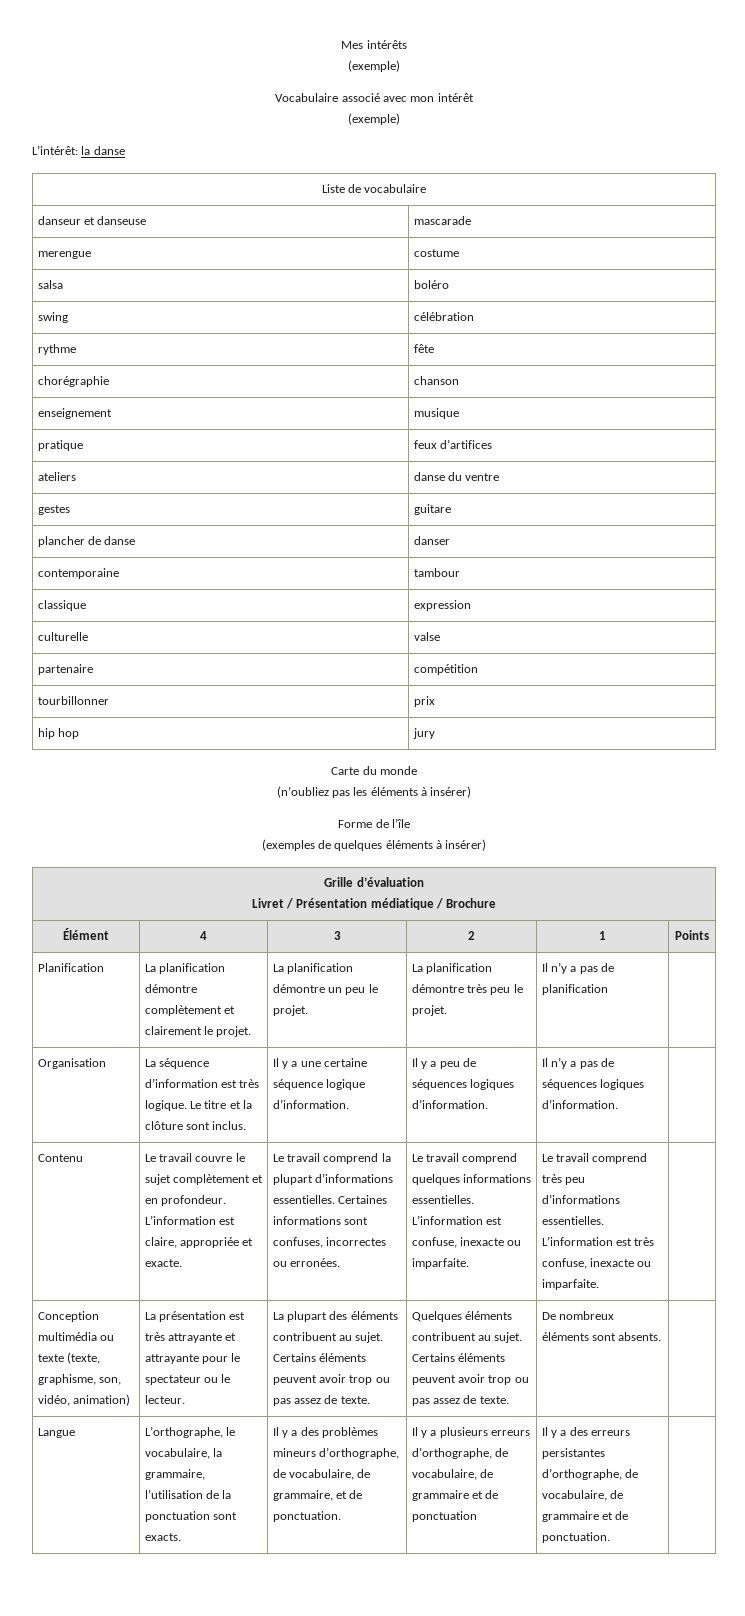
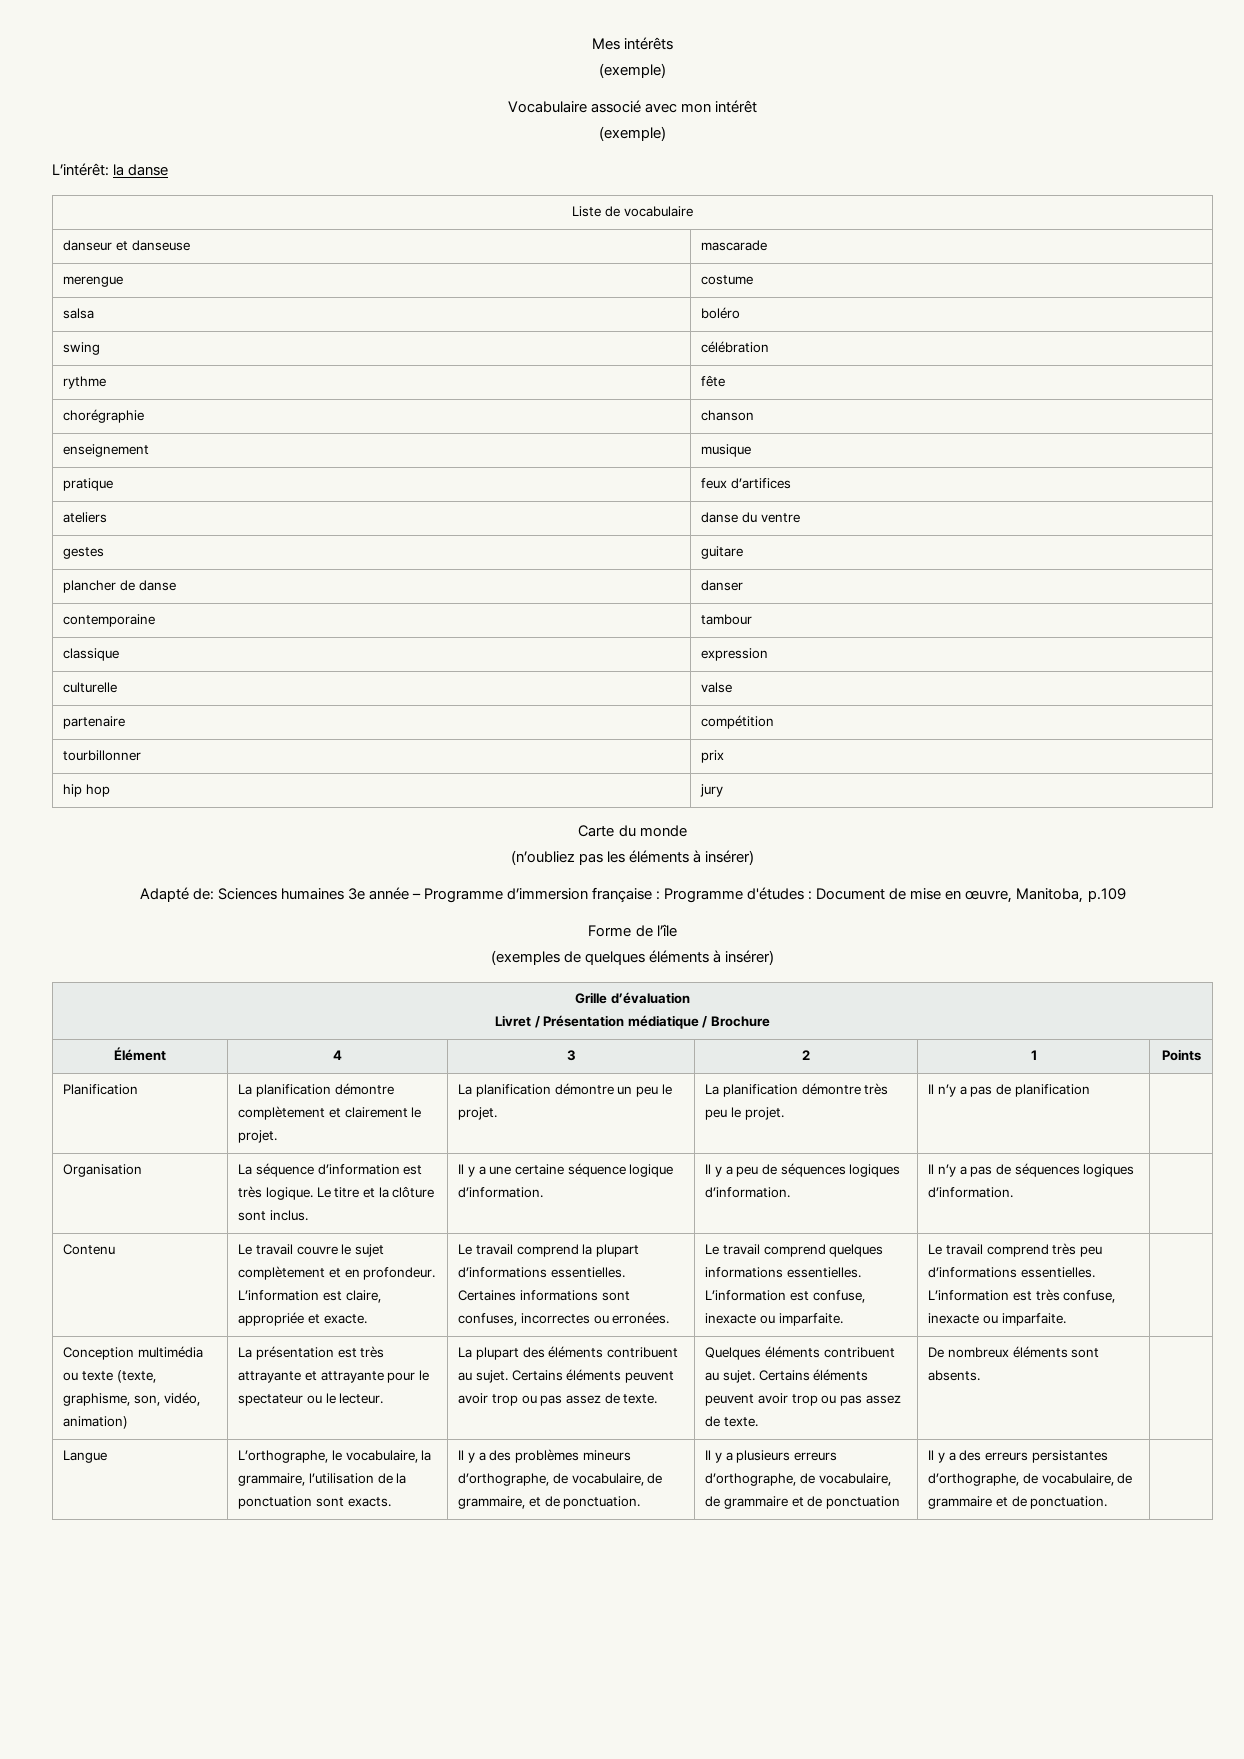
+ Adapté de: Sciences humaines 3e année – Programme d’immersion française : Programme d'études : Document de mise en œuvre, Manitoba, p.109

